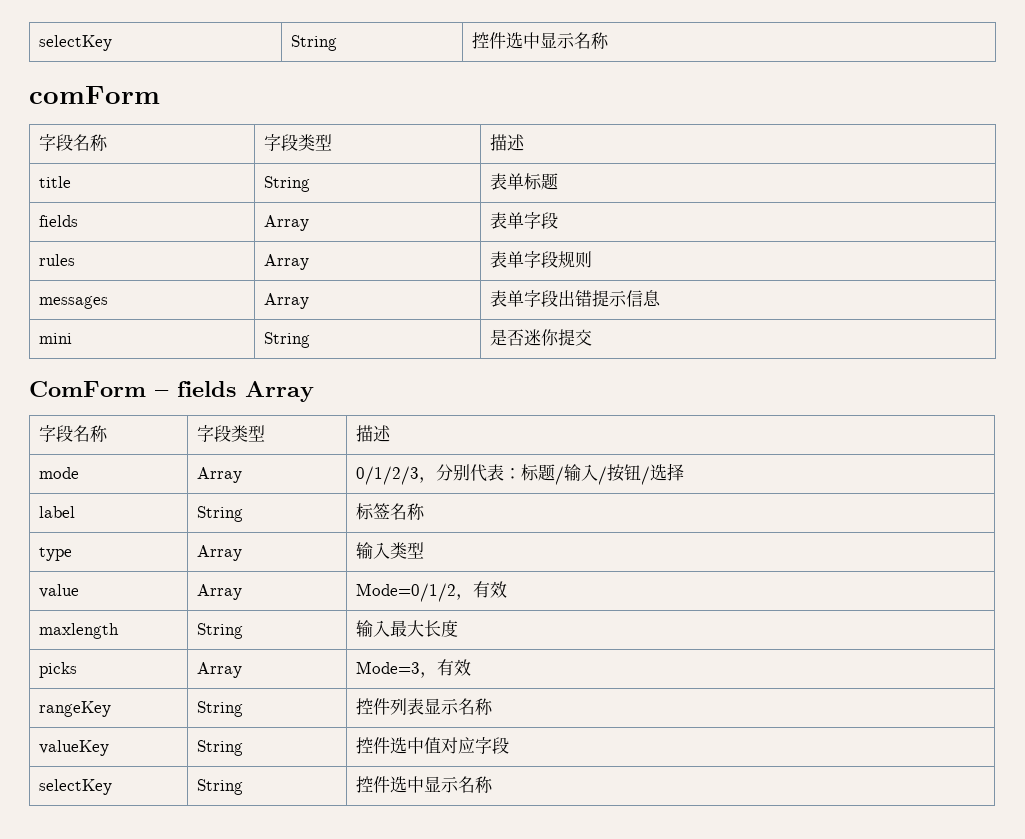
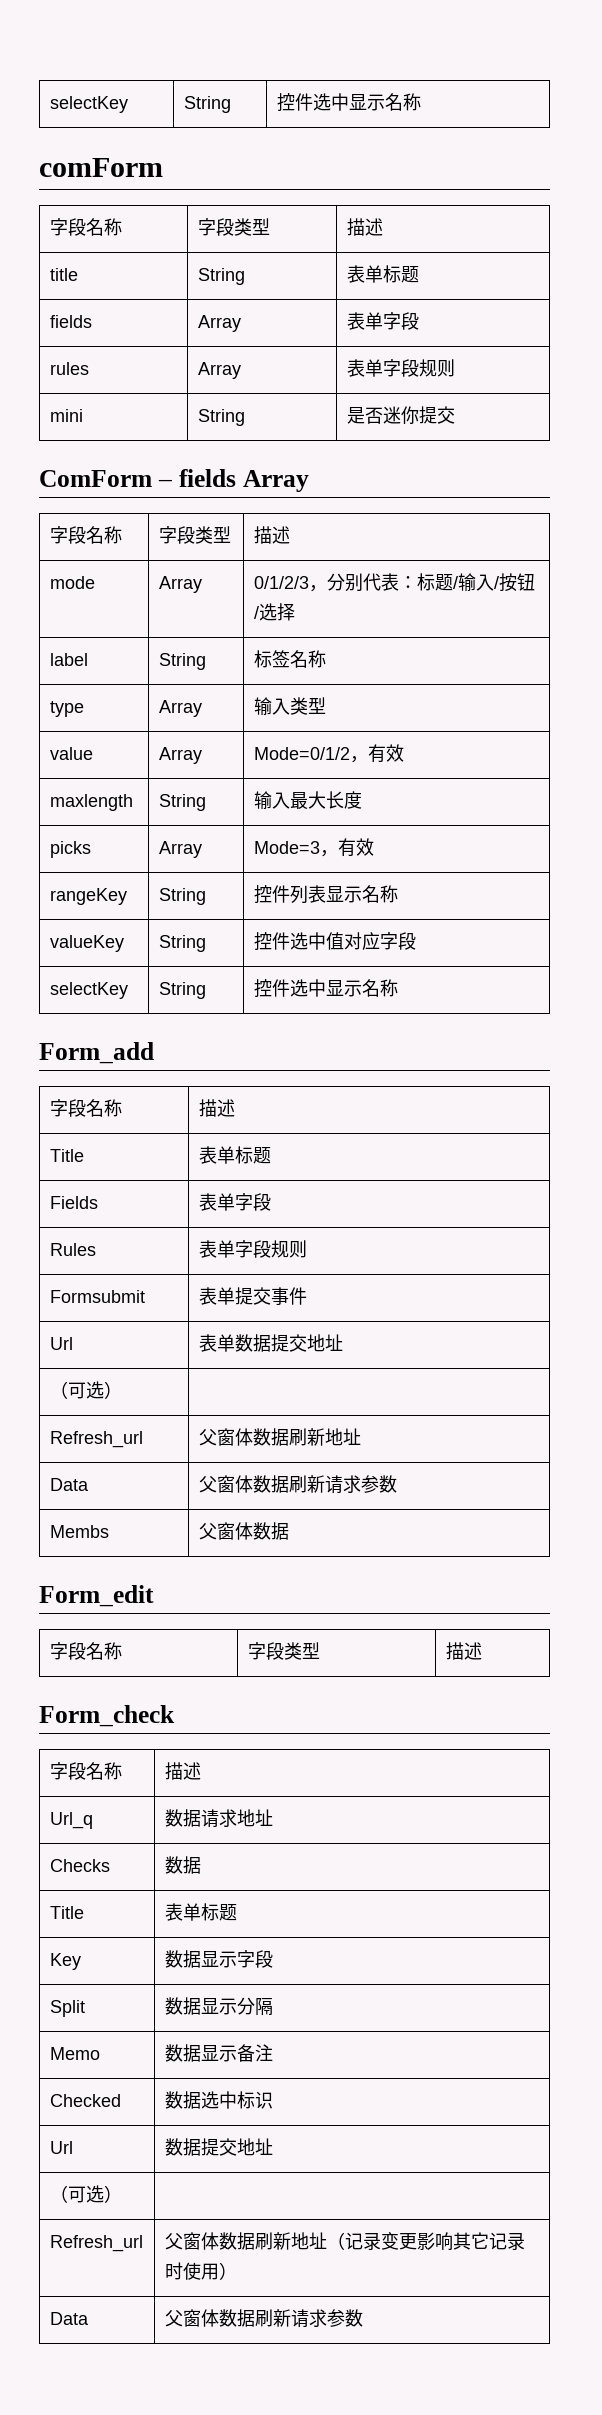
- messages | Array | 表单字段出错提示信息
+ Form_add
+ 字段名称 | 描述
+ Title | 表单标题
+ Fields | 表单字段
+ Rules | 表单字段规则
+ Formsubmit | 表单提交事件
+ Url | 表单数据提交地址
+ （可选） |
+ Refresh_url | 父窗体数据刷新地址
+ Data | 父窗体数据刷新请求参数
+ Membs | 父窗体数据
+ Form_edit
+ 字段名称 | 字段类型 | 描述
+ Form_check
+ 字段名称 | 描述
+ Url_q | 数据请求地址
+ Checks | 数据
+ Title | 表单标题
+ Key | 数据显示字段
+ Split | 数据显示分隔
+ Memo | 数据显示备注
+ Checked | 数据选中标识
+ Url | 数据提交地址
+ （可选） |
+ Refresh_url | 父窗体数据刷新地址（记录变更影响其它记录时使用）
+ Data | 父窗体数据刷新请求参数

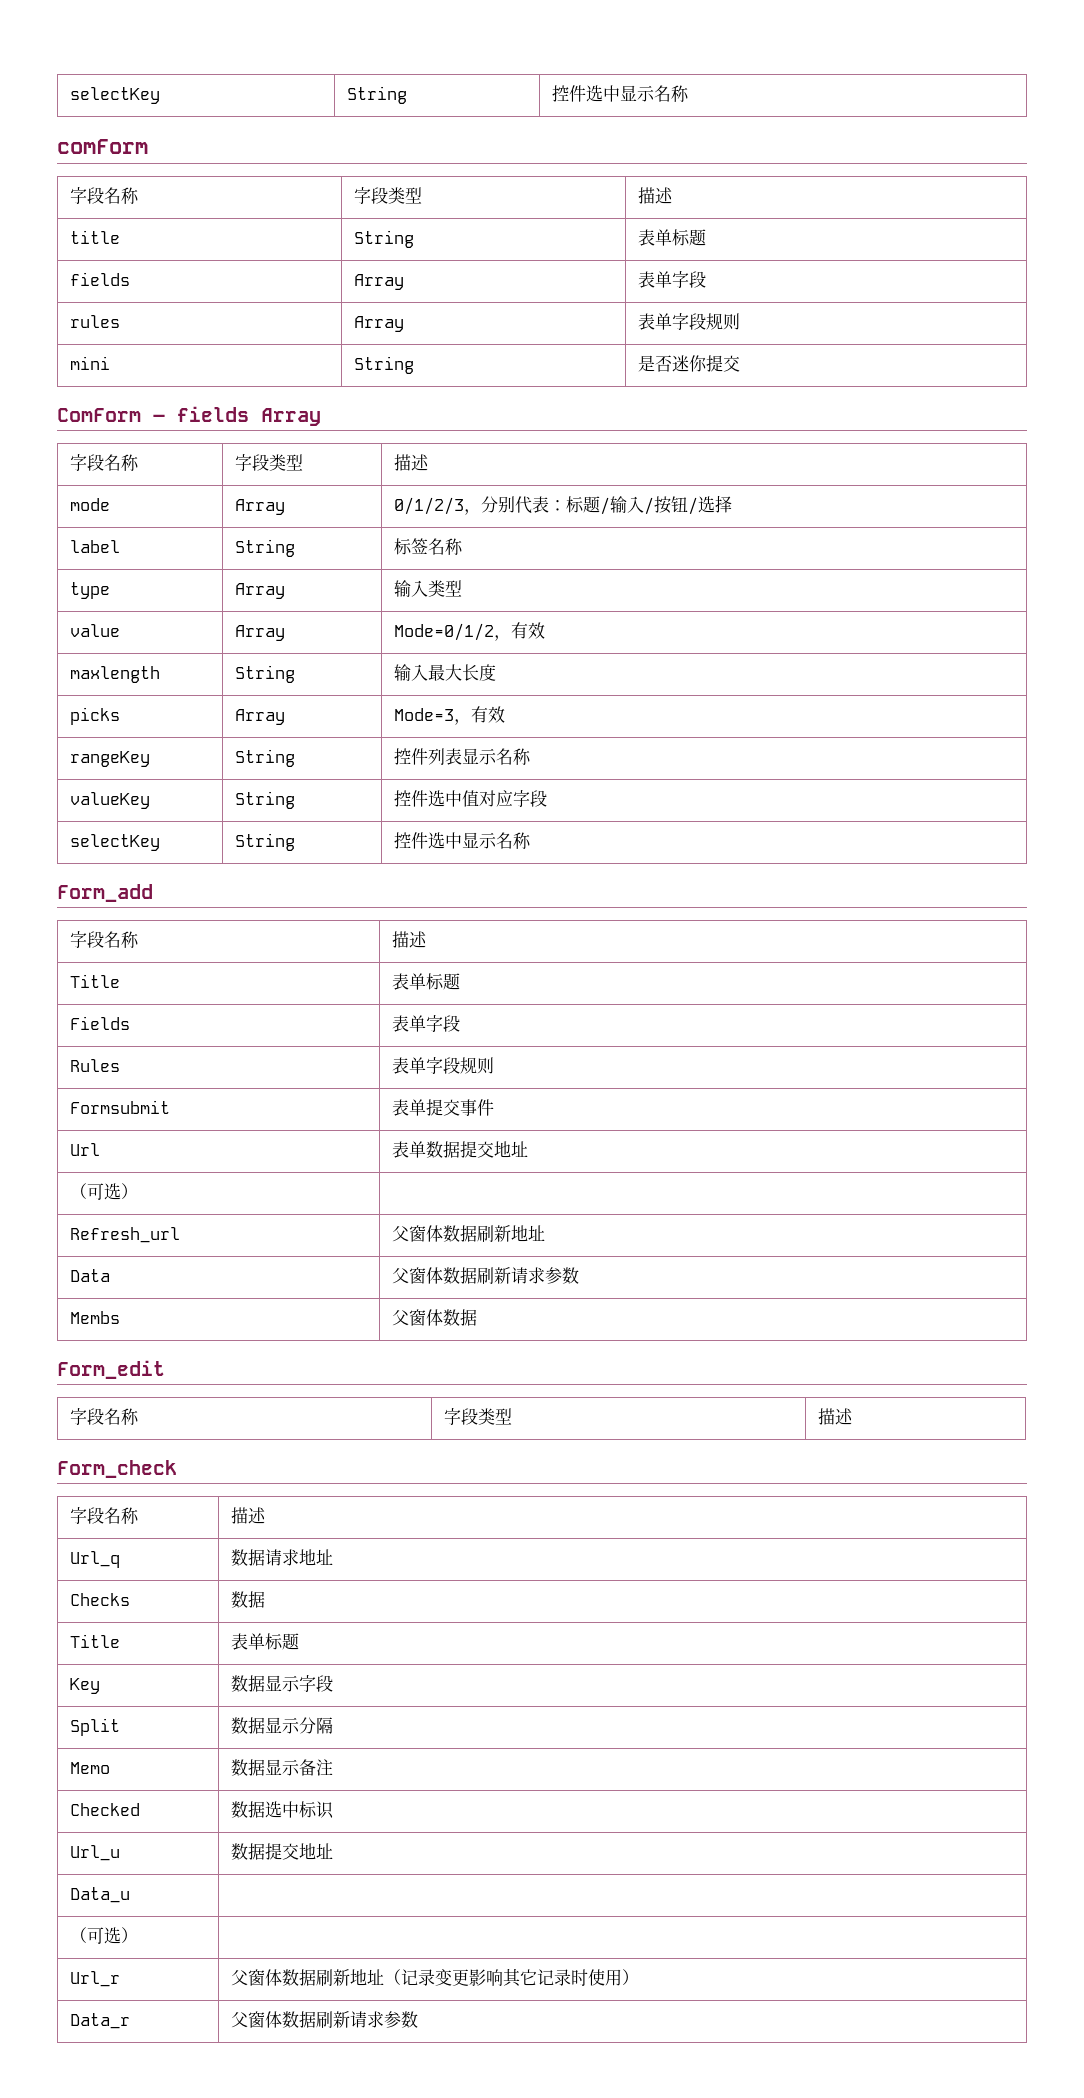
- Url | 数据提交地址
+ Url_u | 数据提交地址
+ Data_u |
  （可选） |
- Refresh_url | 父窗体数据刷新地址（记录变更影响其它记录时使用）
- Data | 父窗体数据刷新请求参数
+ Url_r | 父窗体数据刷新地址（记录变更影响其它记录时使用）
+ Data_r | 父窗体数据刷新请求参数

